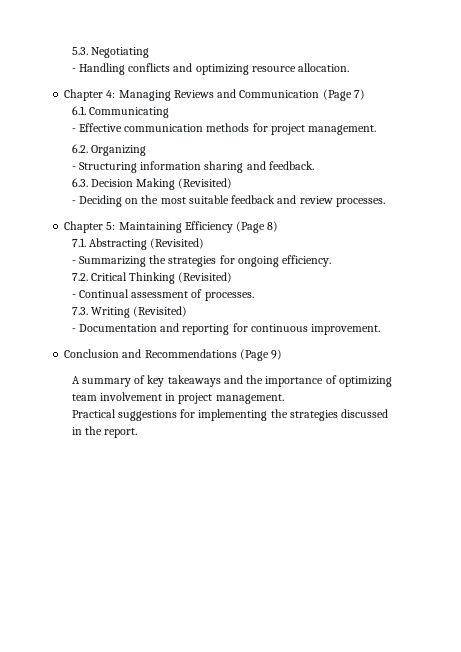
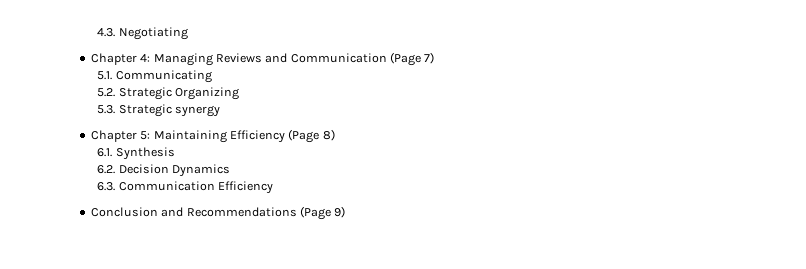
- 5.3. Negotiating
+ 4.3. Negotiating
- - Handling conflicts and optimizing resource allocation.
- 6.1. Communicating
+ 5.1. Communicating
- - Effective communication methods for project management.
- 6.2. Organizing
- - Structuring information sharing and feedback.
- 6.3. Decision Making (Revisited)
- - Deciding on the most suitable feedback and review processes.
+ 5.2. Strategic Organizing
+ 5.3. Strategic synergy
- 7.1. Abstracting (Revisited)
- - Summarizing the strategies for ongoing efficiency.
- 7.2. Critical Thinking (Revisited)
- - Continual assessment of processes.
- 7.3. Writing (Revisited)
- - Documentation and reporting for continuous improvement.
+ 6.1. Synthesis
+ 6.2. Decision Dynamics
+ 6.3. Communication Efficiency
- A summary of key takeaways and the importance of optimizing team involvement in project management.
- Practical suggestions for implementing the strategies discussed in the report.

